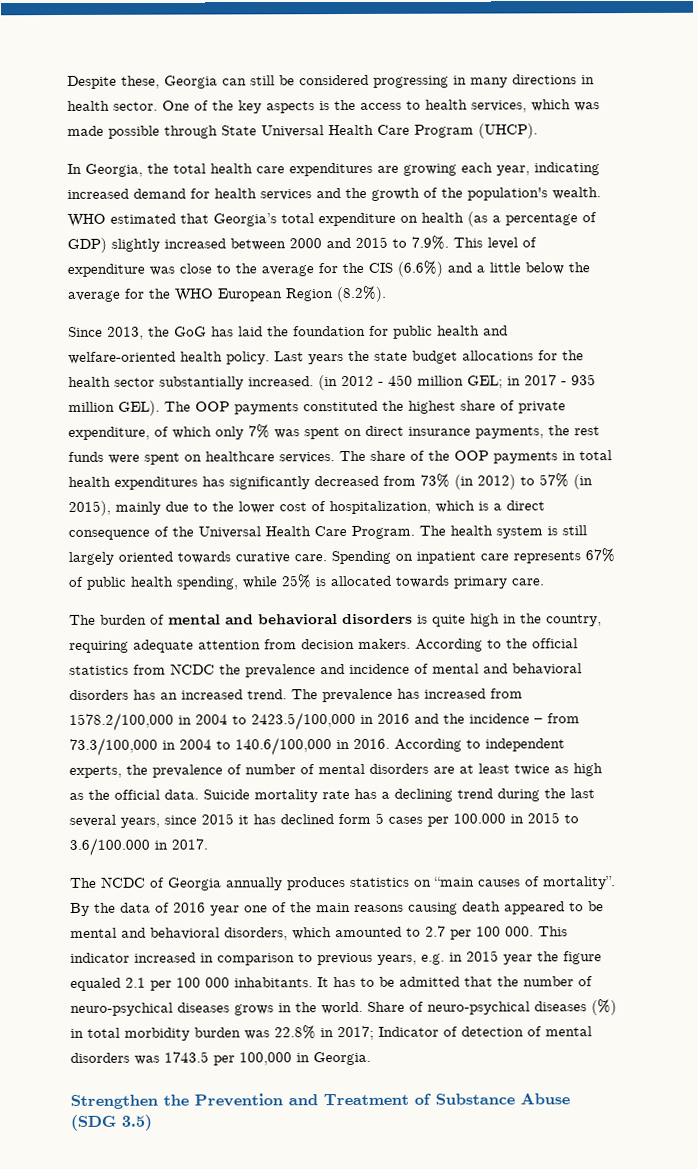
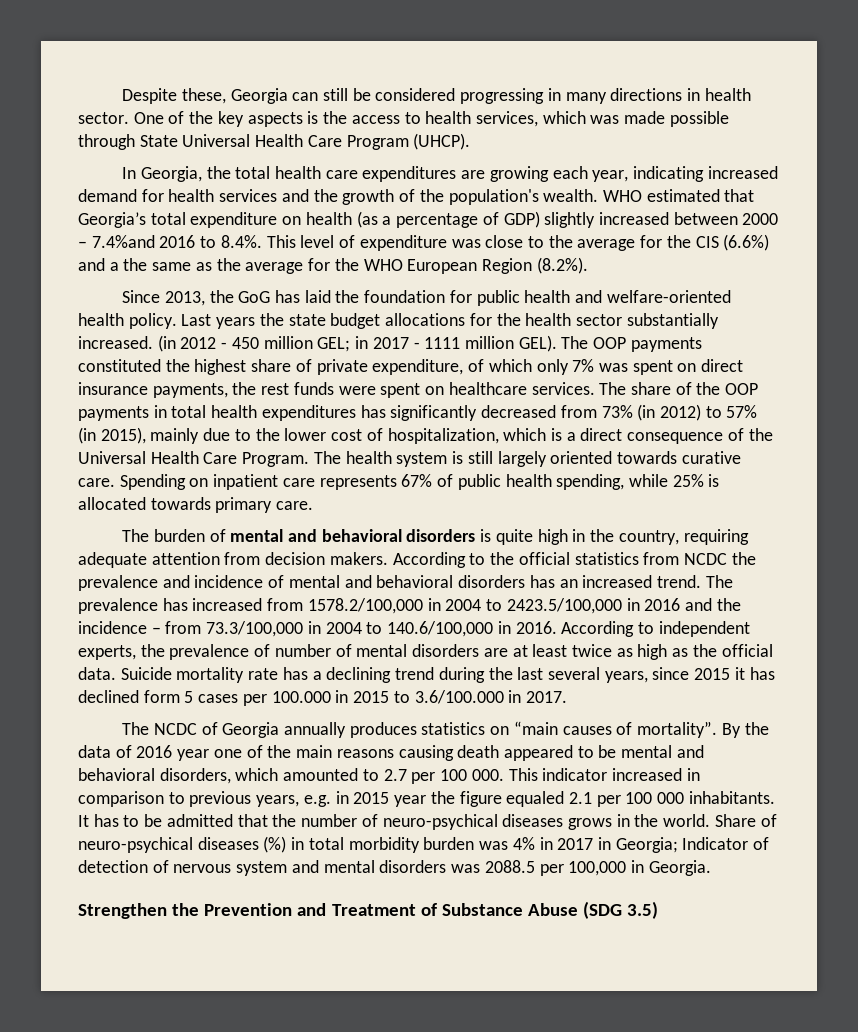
- WHO estimated that Georgia’s total expenditure on health (as a percentage of GDP) slightly increased between 2000 and 2015 to 7.9%. This level of expenditure was close to the average for the CIS (6.6%) and a little below the average for the WHO European Region (8.2%).
+ WHO estimated that Georgia’s total expenditure on health (as a percentage of GDP) slightly increased between 2000 – 7.4%and 2016 to 8.4%. This level of expenditure was close to the average for the CIS (6.6%) and a the same as the average for the WHO European Region (8.2%).
- (in 2012 - 450 million GEL; in 2017 - 935 million GEL).
+ (in 2012 - 450 million GEL; in 2017 - 1111 million GEL).
- Share of neuro-psychical diseases (%) in total morbidity burden was 22.8% in 2017; Indicator of detection of mental disorders was 1743.5 per 100,000 in Georgia.
+ Share of neuro-psychical diseases (%) in total morbidity burden was 4% in 2017 in Georgia; Indicator of detection of nervous system and mental disorders was 2088.5 per 100,000 in Georgia.

